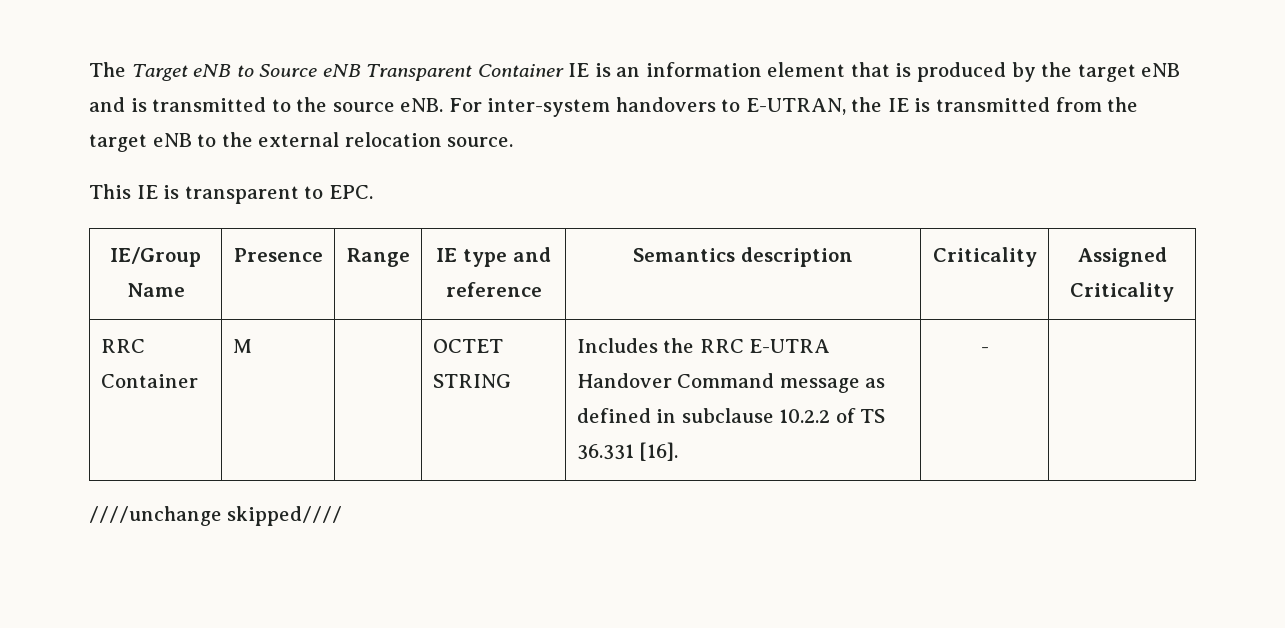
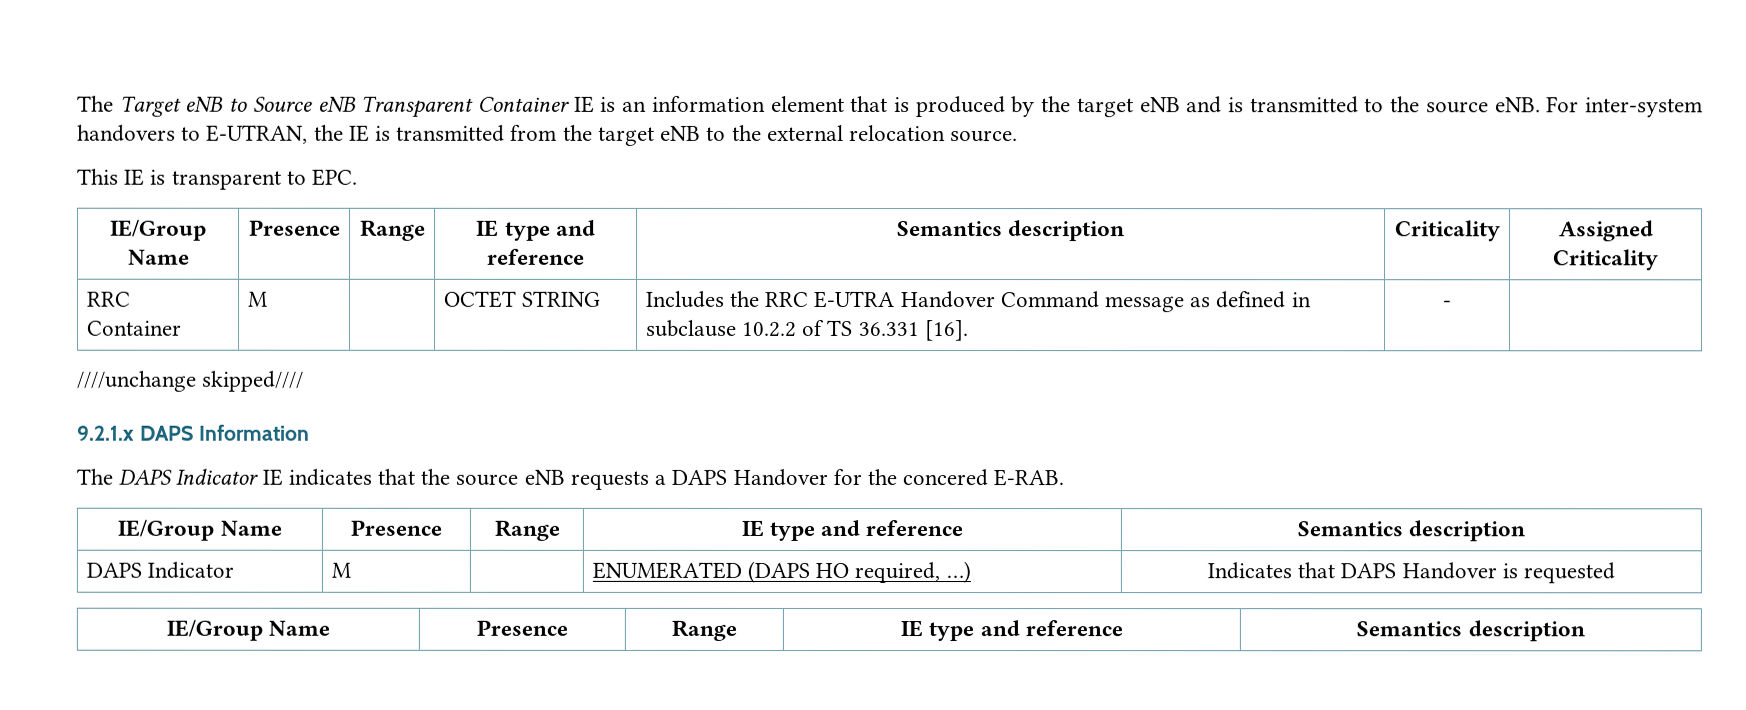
+ 9.2.1.x DAPS Information
+ The DAPS Indicator IE indicates that the source eNB requests a DAPS Handover for the concered E-RAB.
+ IE/Group Name | Presence | Range | IE type and reference | Semantics description
+ DAPS Indicator | M | | ENUMERATED (DAPS HO required, …) | Indicates that DAPS Handover is requested
+ IE/Group Name | Presence | Range | IE type and reference | Semantics description

